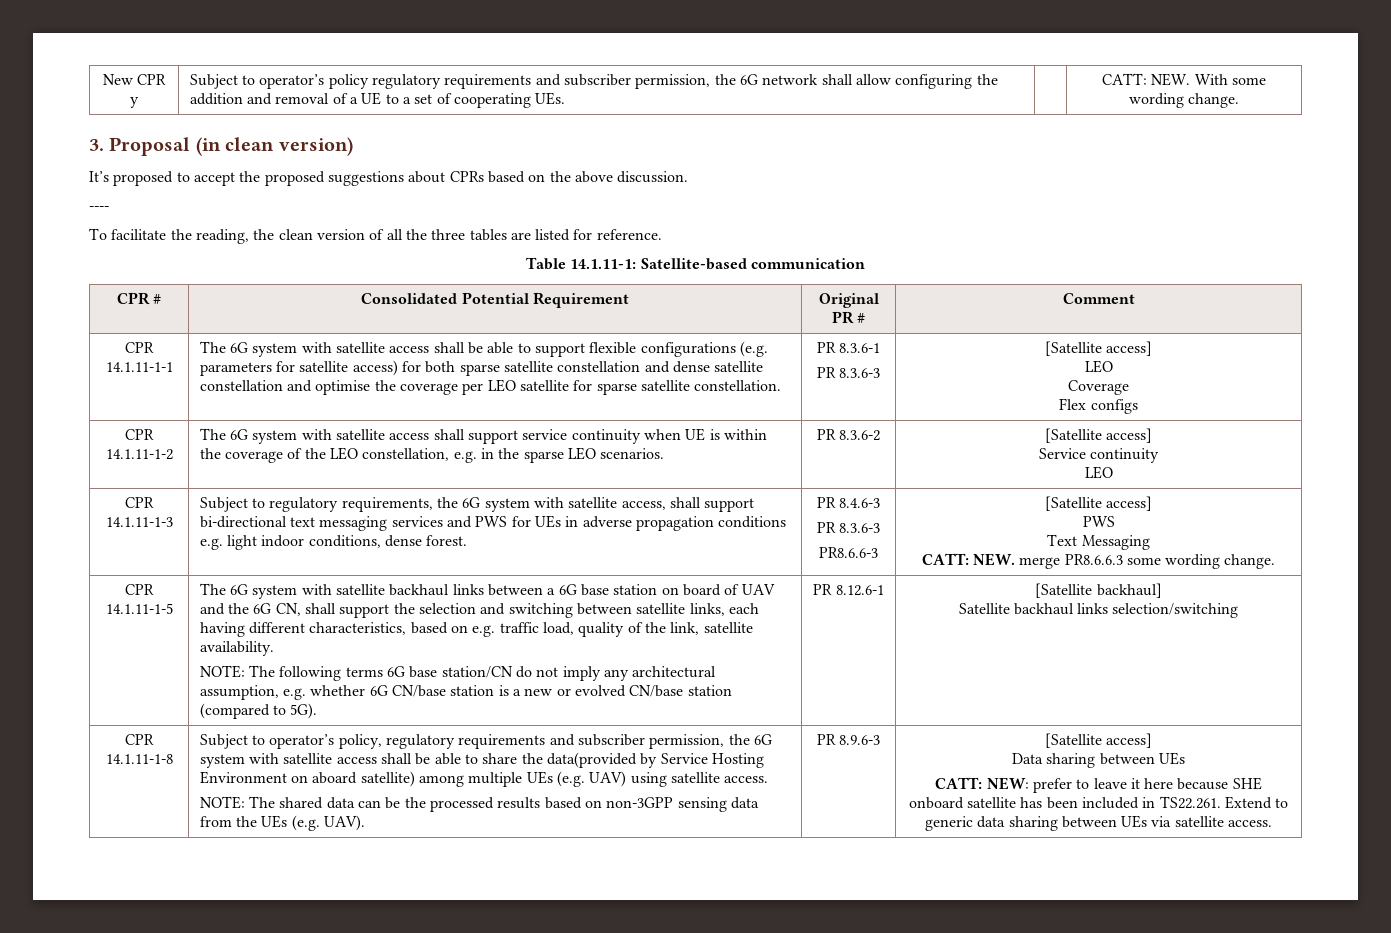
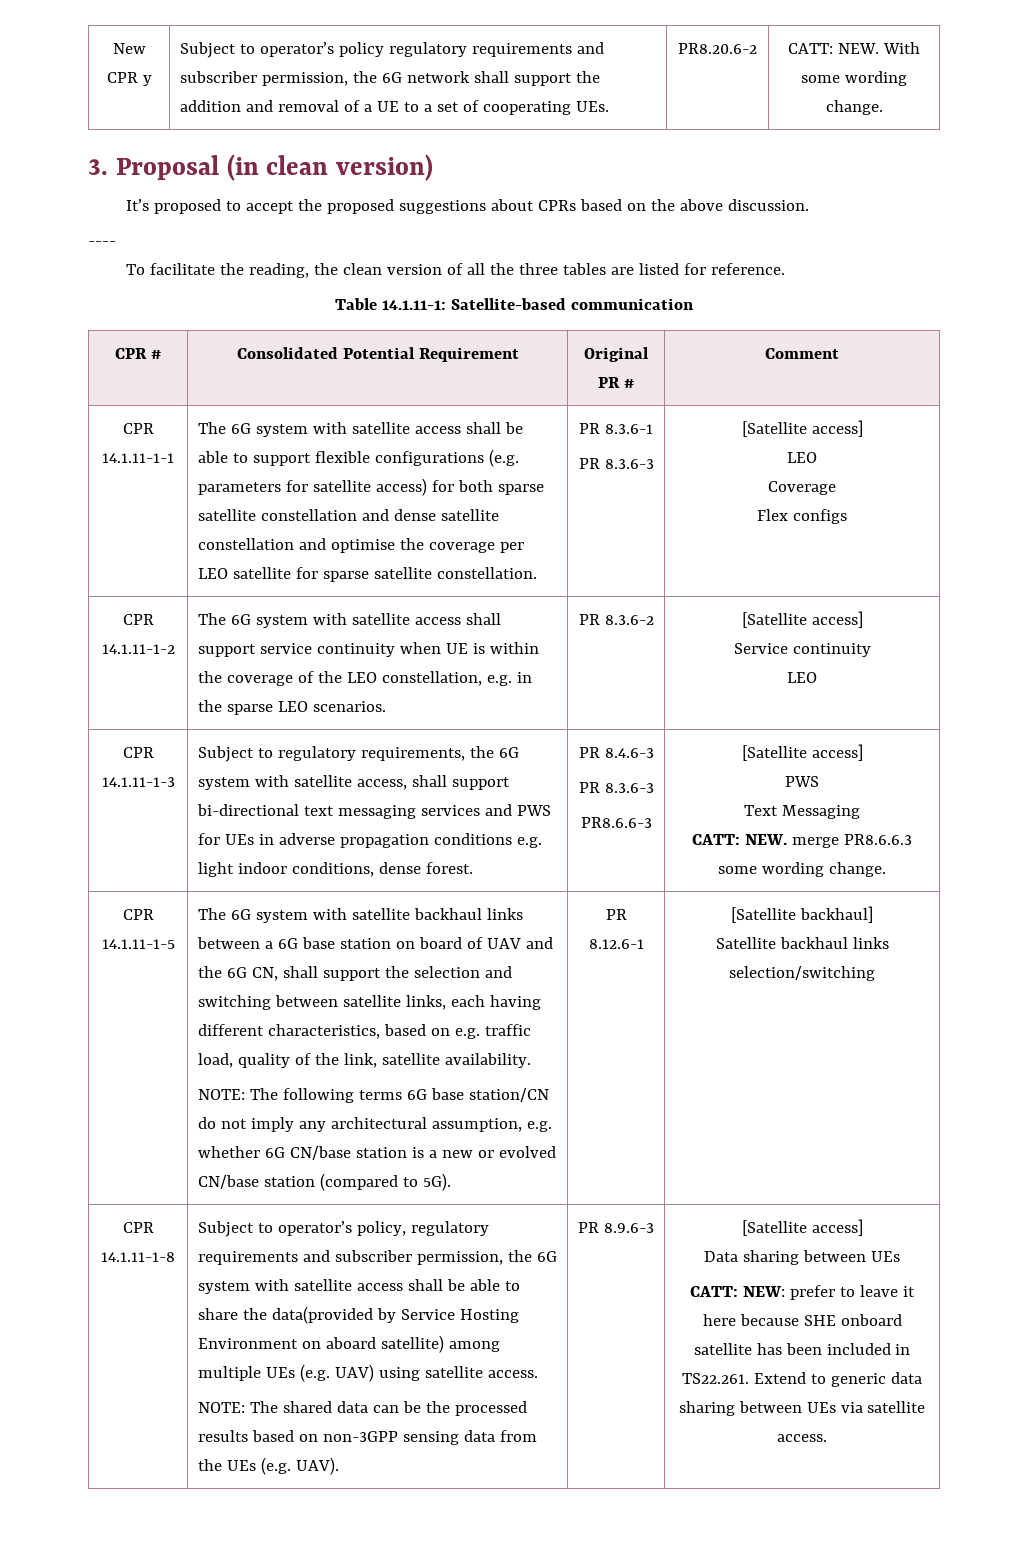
- New CPR y | Subject to operator’s policy regulatory requirements and subscriber permission, the 6G network shall allow configuring the addition and removal of a UE to a set of cooperating UEs. | | CATT: NEW. With some wording change.
+ New CPR y | Subject to operator’s policy regulatory requirements and subscriber permission, the 6G network shall support the addition and removal of a UE to a set of cooperating UEs. | PR8.20.6-2 | CATT: NEW. With some wording change.

